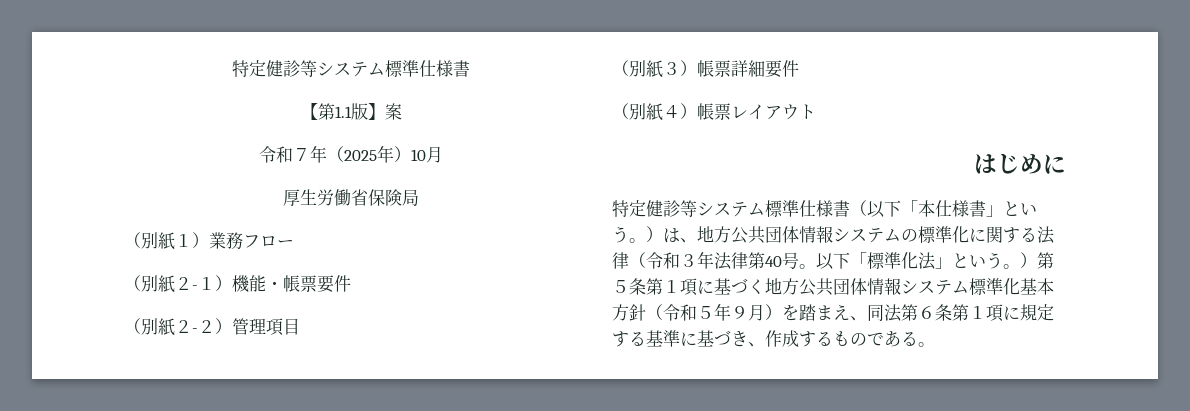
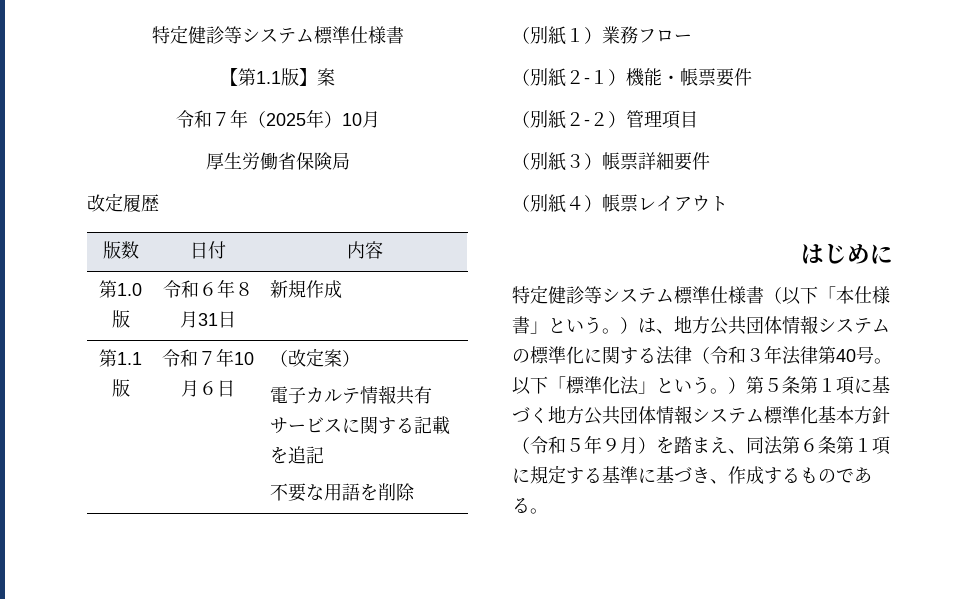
+ 改定履歴
+ 版数 | 日付 | 内容
+ 第1.0版 | 令和６年８月31日 | 新規作成
+ 第1.1版 | 令和７年10月６日 | （改定案）
+ 電子カルテ情報共有サービスに関する記載を追記
+ 不要な用語を削除

